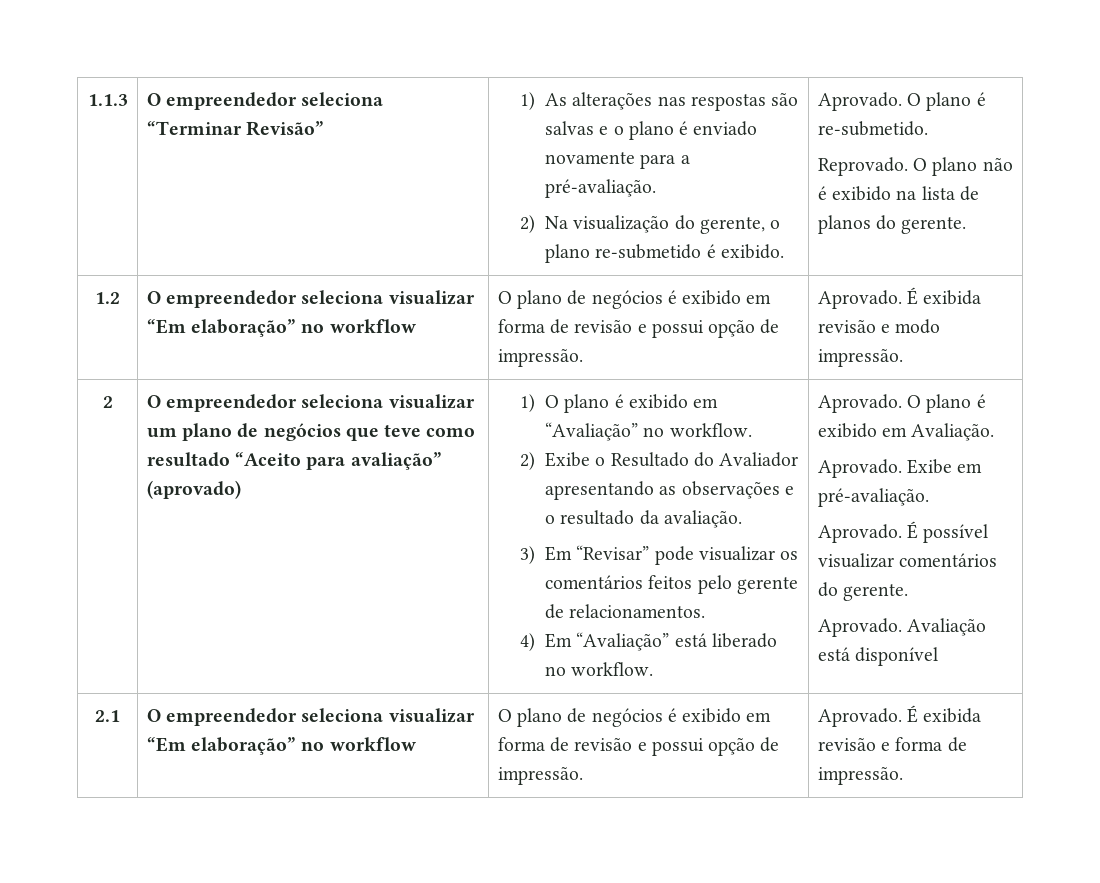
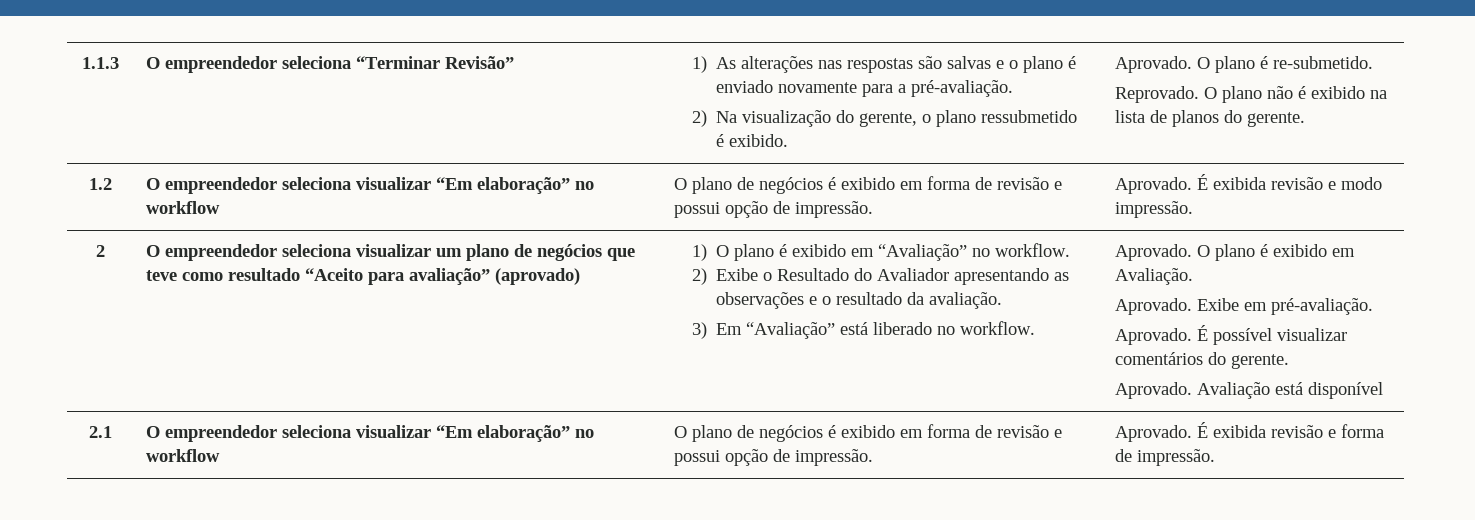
- 2) Na visualização do gerente, o plano re-submetido é exibido.
+ 2) Na visualização do gerente, o plano ressubmetido é exibido.
- 3) Em “Revisar” pode visualizar os comentários feitos pelo gerente de relacionamentos.
- 4) Em “Avaliação” está liberado no workflow.
+ 3) Em “Avaliação” está liberado no workflow.

